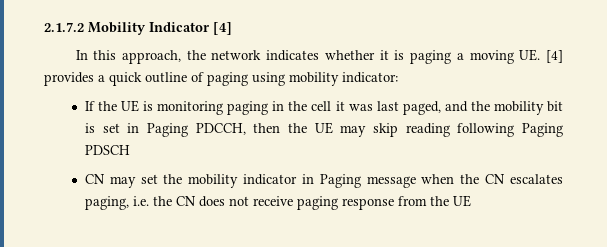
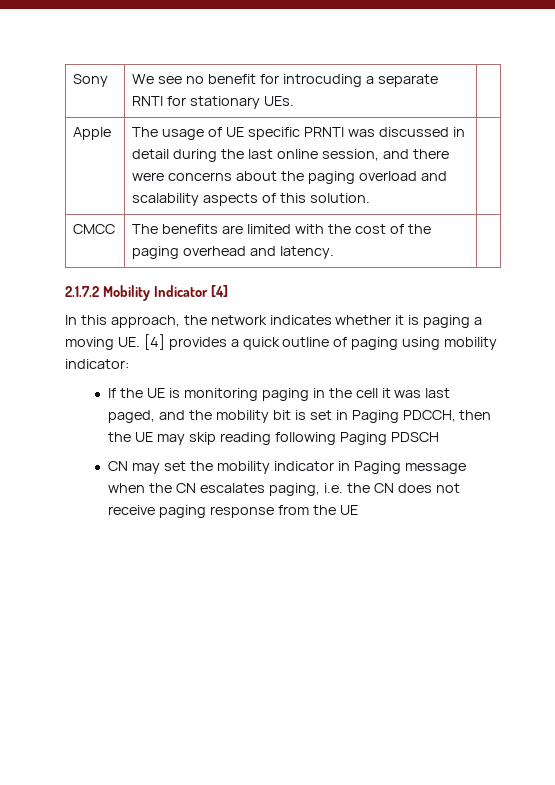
+ Sony | We see no benefit for introcuding a separate RNTI for stationary UEs. |
+ Apple | The usage of UE specific PRNTI was discussed in detail during the last online session, and there were concerns about the paging overload and scalability aspects of this solution. |
+ CMCC | The benefits are limited with the cost of the paging overhead and latency. |

